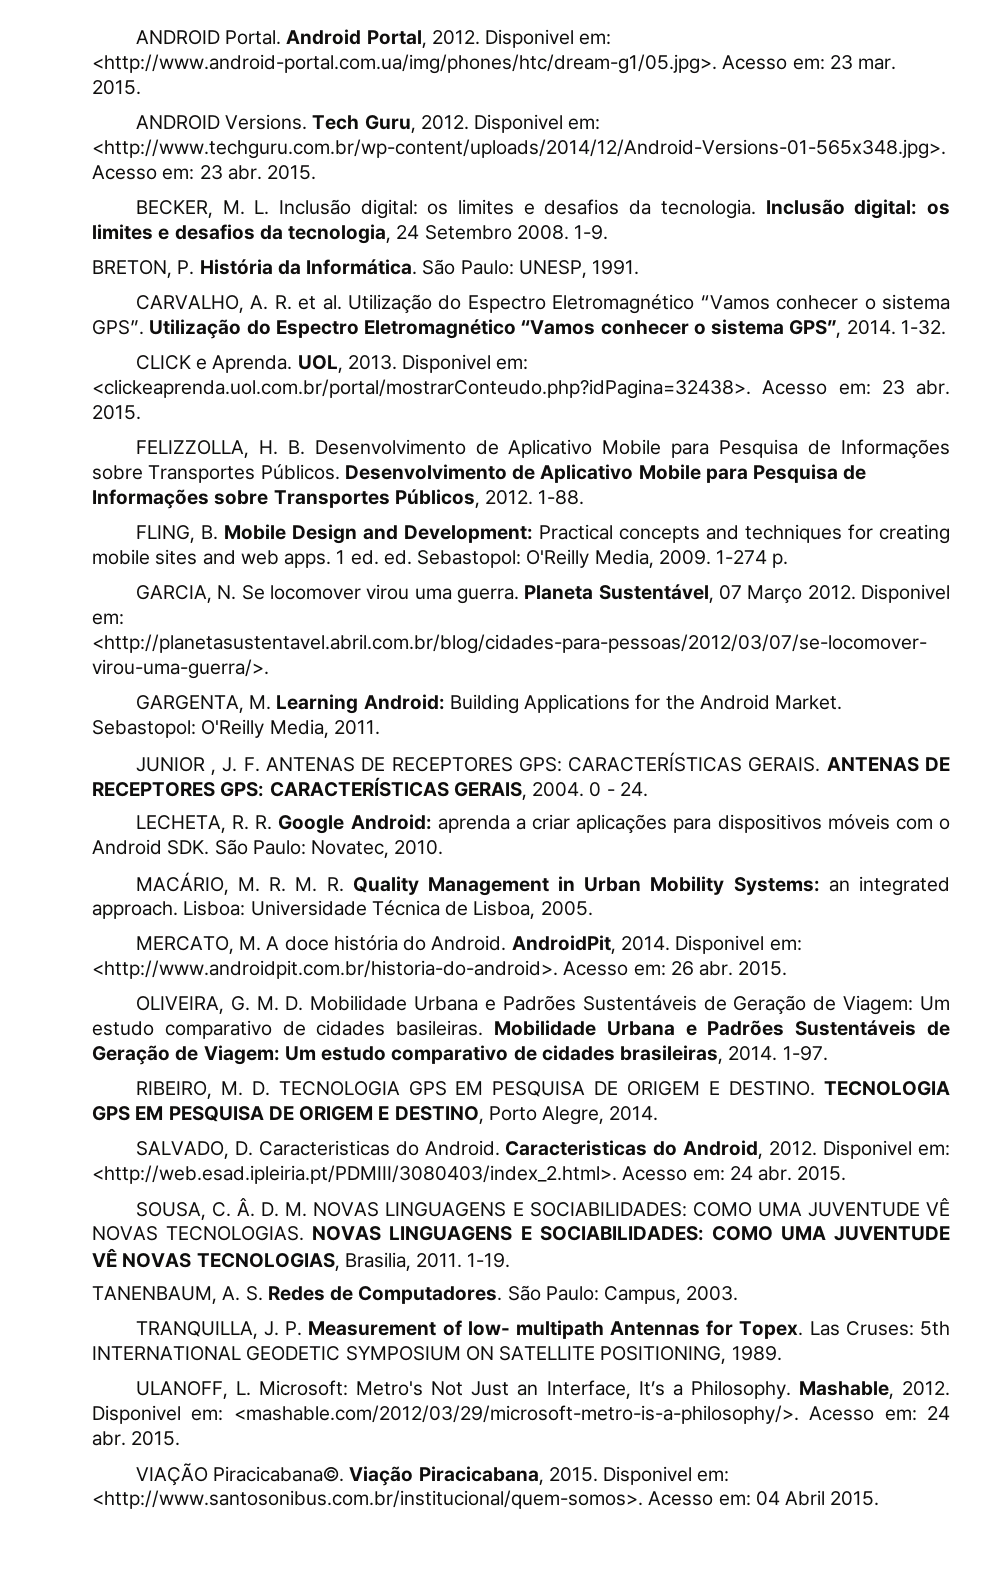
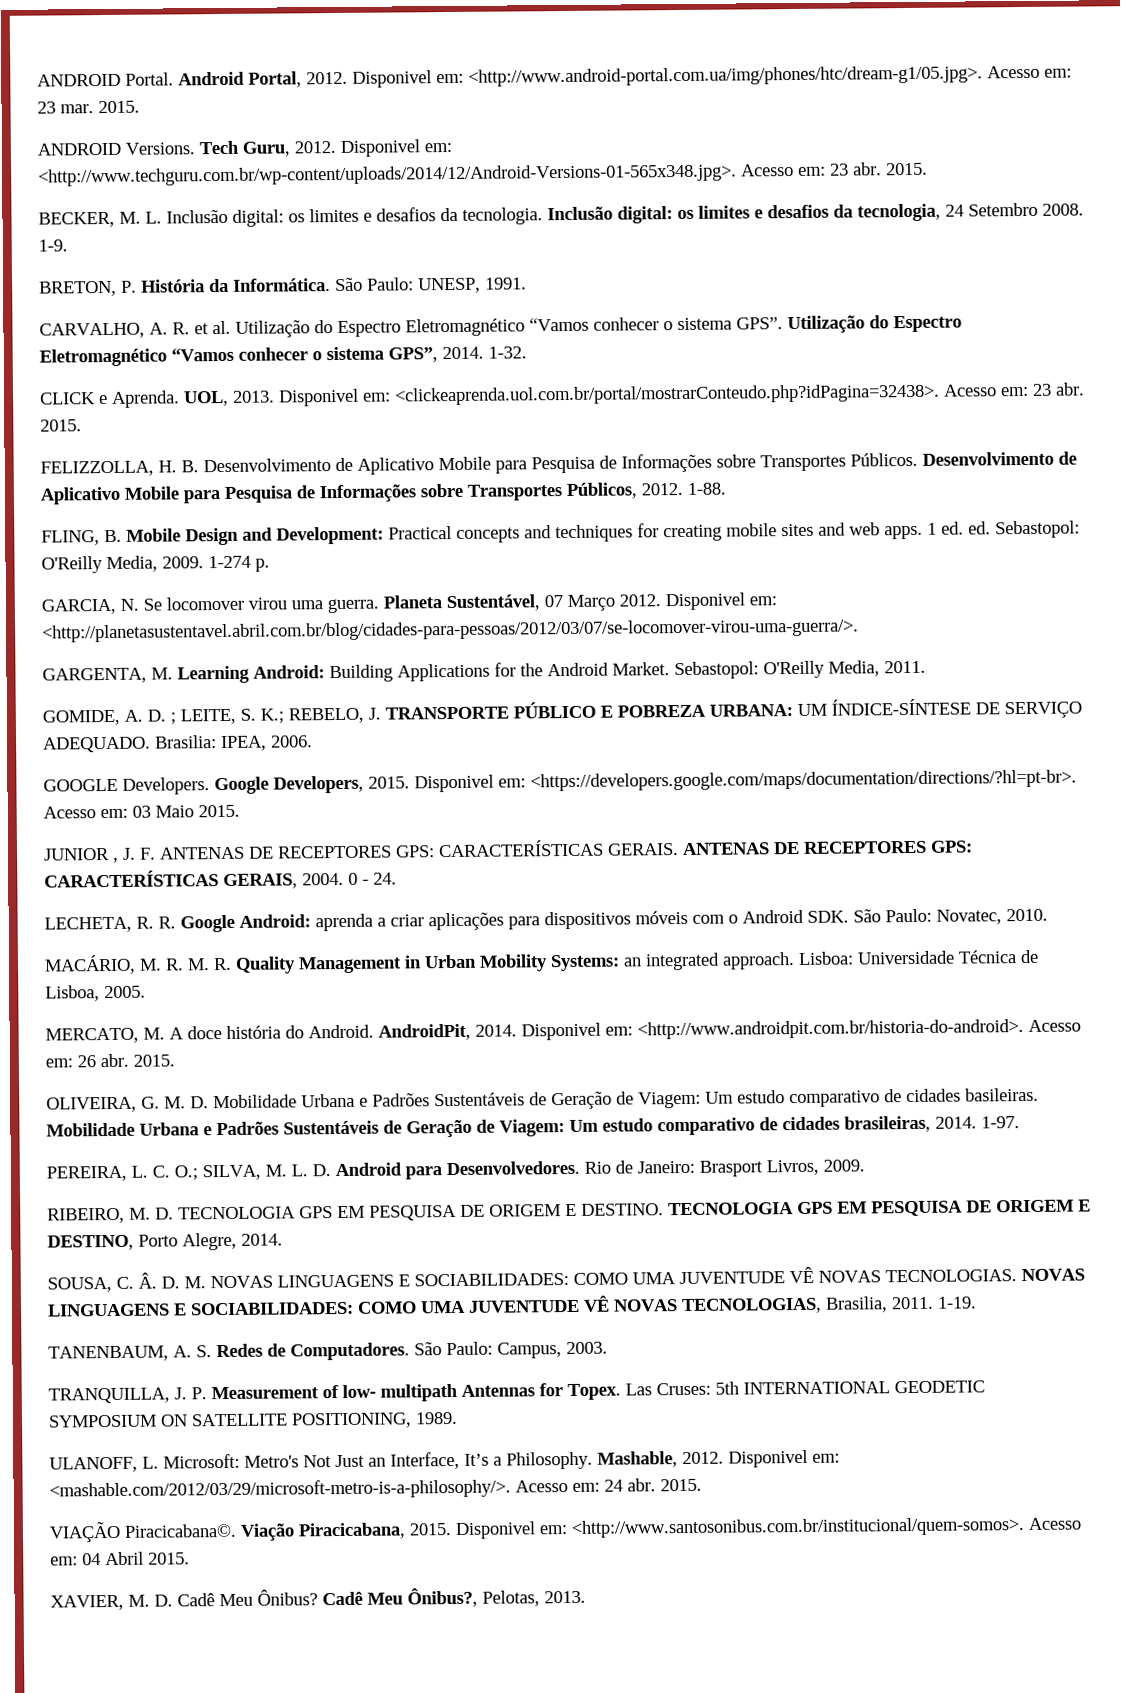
+ GOMIDE, A. D. ; LEITE, S. K.; REBELO, J. TRANSPORTE PÚBLICO E POBREZA URBANA: UM ÍNDICE-SÍNTESE DE SERVIÇO ADEQUADO. Brasilia: IPEA, 2006.
+ GOOGLE Developers. Google Developers, 2015. Disponivel em: <https://developers.google.com/maps/documentation/directions/?hl=pt-br>. Acesso em: 03 Maio 2015.
+ PEREIRA, L. C. O.; SILVA, M. L. D. Android para Desenvolvedores. Rio de Janeiro: Brasport Livros, 2009.
- SALVADO, D. Caracteristicas do Android. Caracteristicas do Android, 2012. Disponivel em: <http://web.esad.ipleiria.pt/PDMIII/3080403/index_2.html>. Acesso em: 24 abr. 2015.
+ XAVIER, M. D. Cadê Meu Ônibus? Cadê Meu Ônibus?, Pelotas, 2013.

